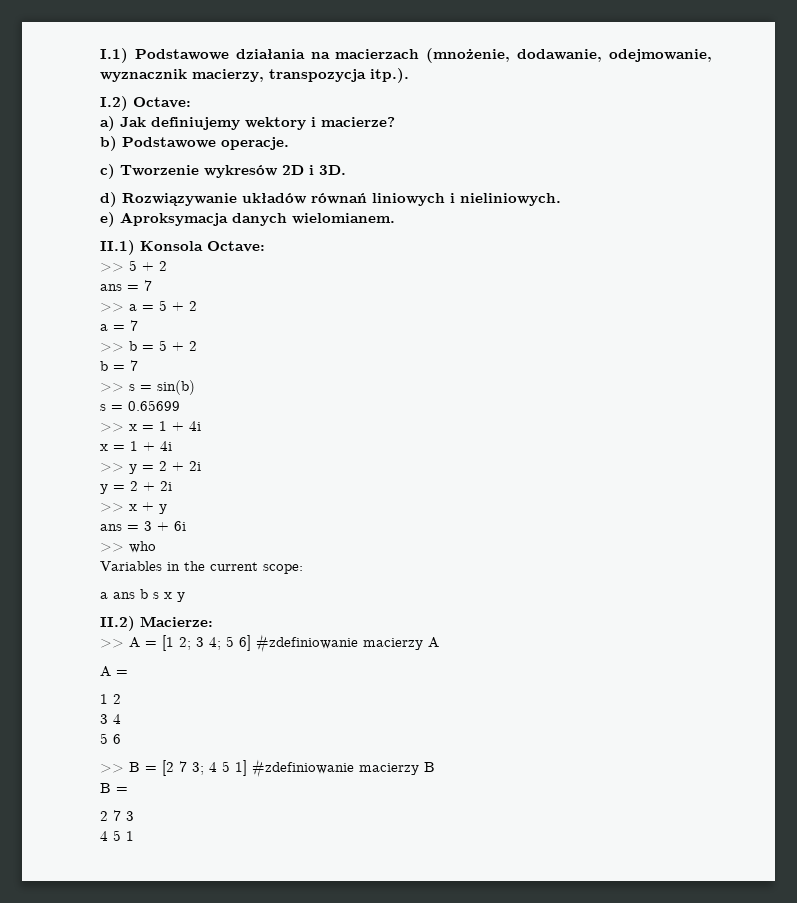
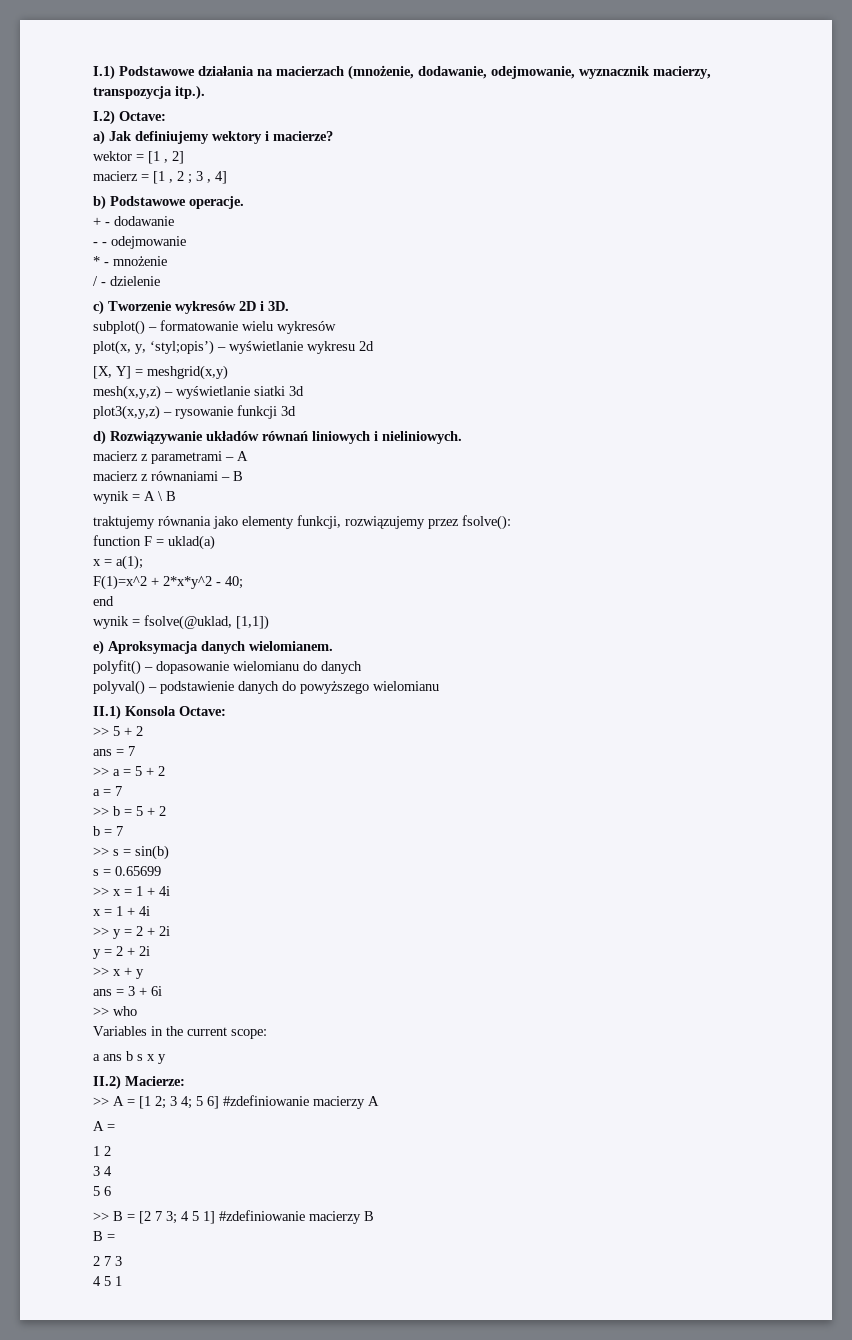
+ wektor = [1 , 2]
+ macierz = [1 , 2 ; 3 , 4]
  b) Podstawowe operacje.
+ + - dodawanie
+ - - odejmowanie
+ * - mnożenie
+ / - dzielenie
+ subplot() – formatowanie wielu wykresów
+ plot(x, y, ‘styl;opis’) – wyświetlanie wykresu 2d
+ [X, Y] = meshgrid(x,y)
+ mesh(x,y,z) – wyświetlanie siatki 3d
+ plot3(x,y,z) – rysowanie funkcji 3d
+ macierz z parametrami – A
+ macierz z równaniami – B
+ wynik = A \ B
+ traktujemy równania jako elementy funkcji, rozwiązujemy przez fsolve():
+ function F = uklad(a)
+ x = a(1);
+ F(1)=x^2 + 2*x*y^2 - 40;
+ end
+ wynik = fsolve(@uklad, [1,1])
  e) Aproksymacja danych wielomianem.
+ polyfit() – dopasowanie wielomianu do danych
+ polyval() – podstawienie danych do powyższego wielomianu

